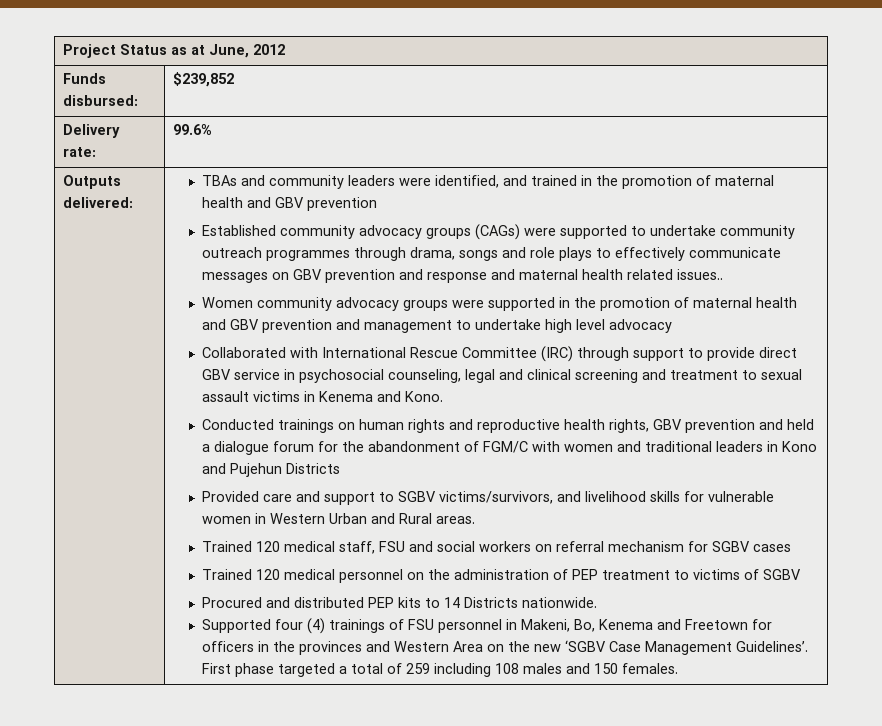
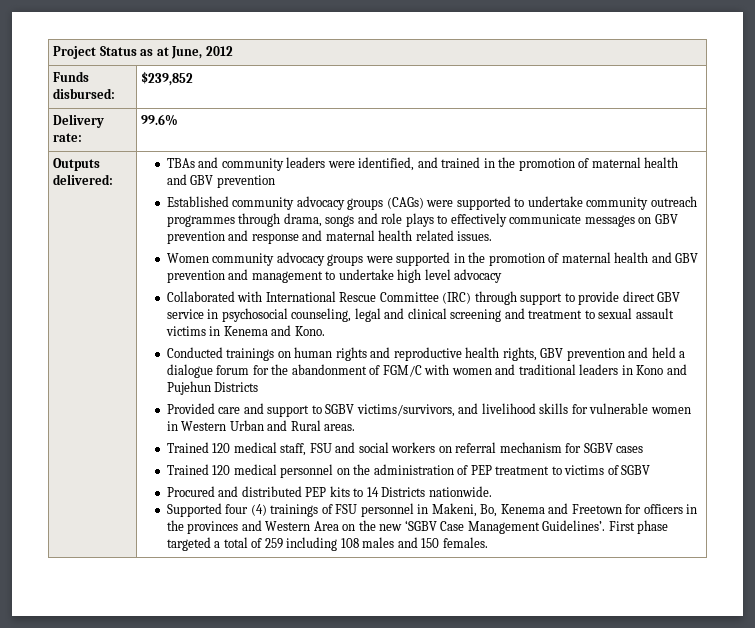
- Established community advocacy groups (CAGs) were supported to undertake community outreach programmes through drama, songs and role plays to effectively communicate messages on GBV prevention and response and maternal health related issues..
+ Established community advocacy groups (CAGs) were supported to undertake community outreach programmes through drama, songs and role plays to effectively communicate messages on GBV prevention and response and maternal health related issues.

